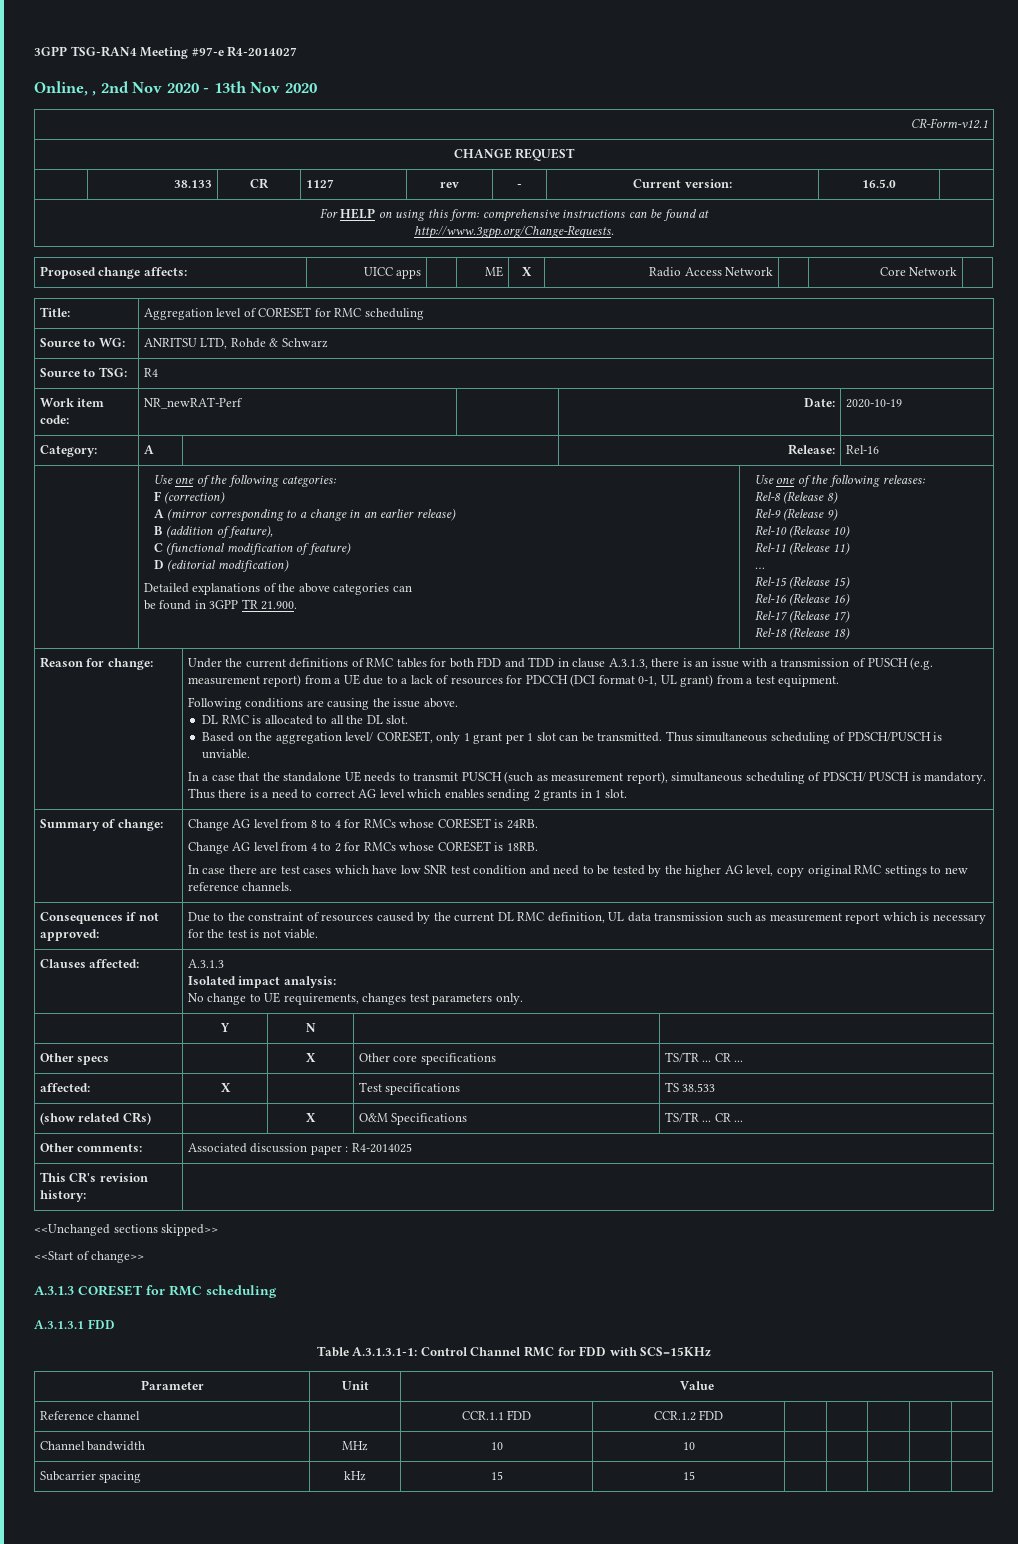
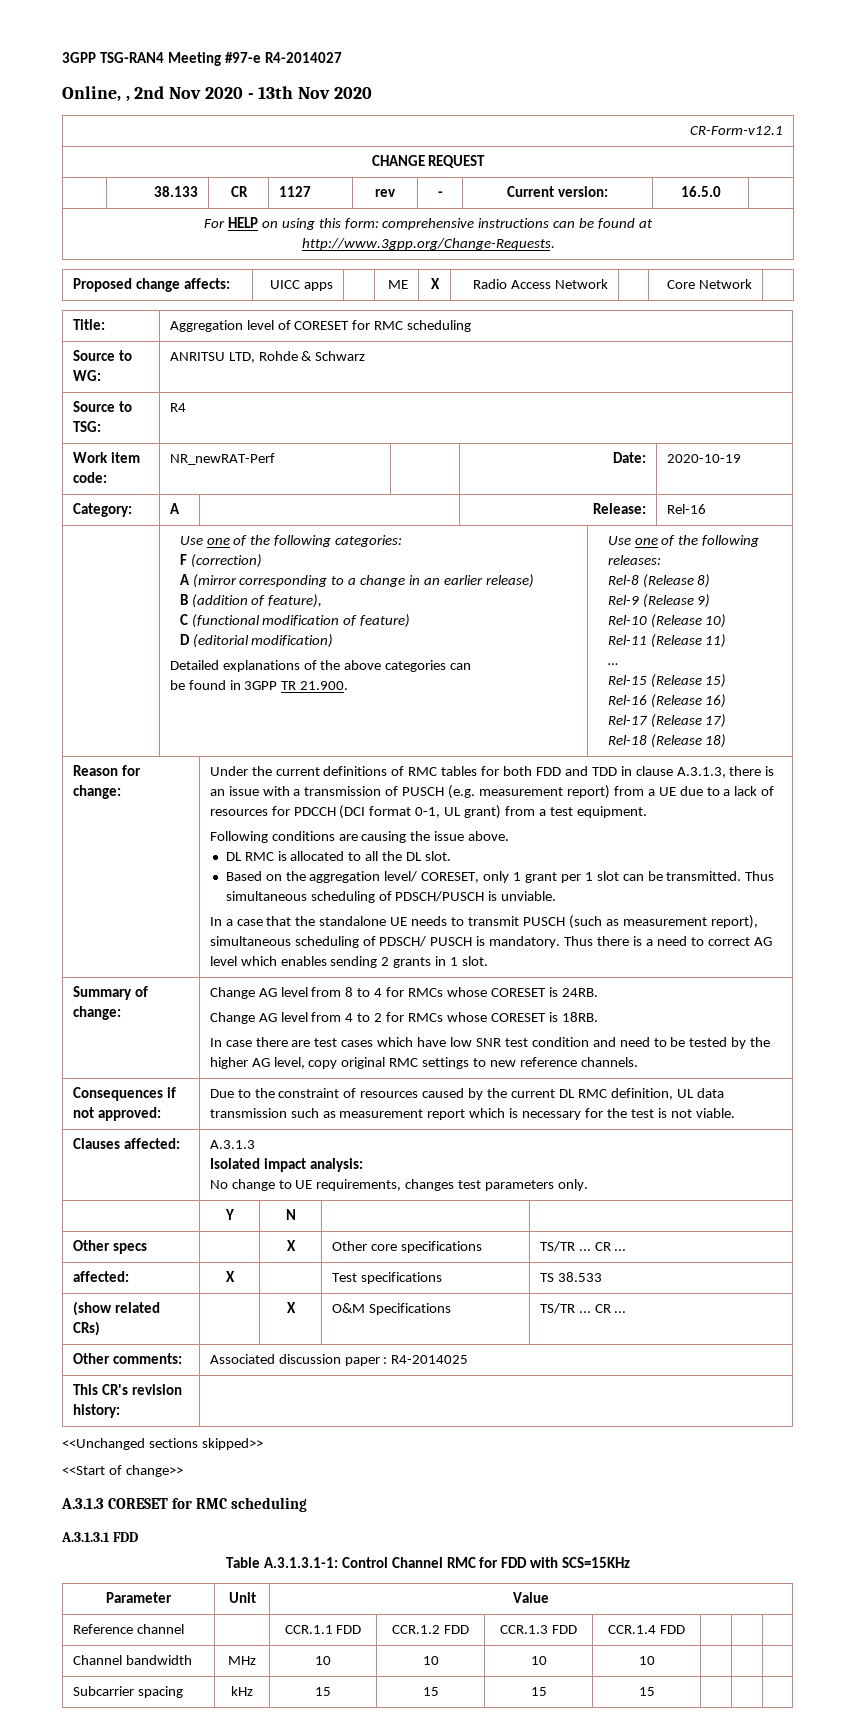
- Reference channel | | CCR.1.1 FDD | CCR.1.2 FDD | | | | |
+ Reference channel | | CCR.1.1 FDD | CCR.1.2 FDD | CCR.1.3 FDD | CCR.1.4 FDD | | |
- Channel bandwidth | MHz | 10 | 10 | | | | |
+ Channel bandwidth | MHz | 10 | 10 | 10 | 10 | | |
- Subcarrier spacing | kHz | 15 | 15 | | | | |
+ Subcarrier spacing | kHz | 15 | 15 | 15 | 15 | | |

